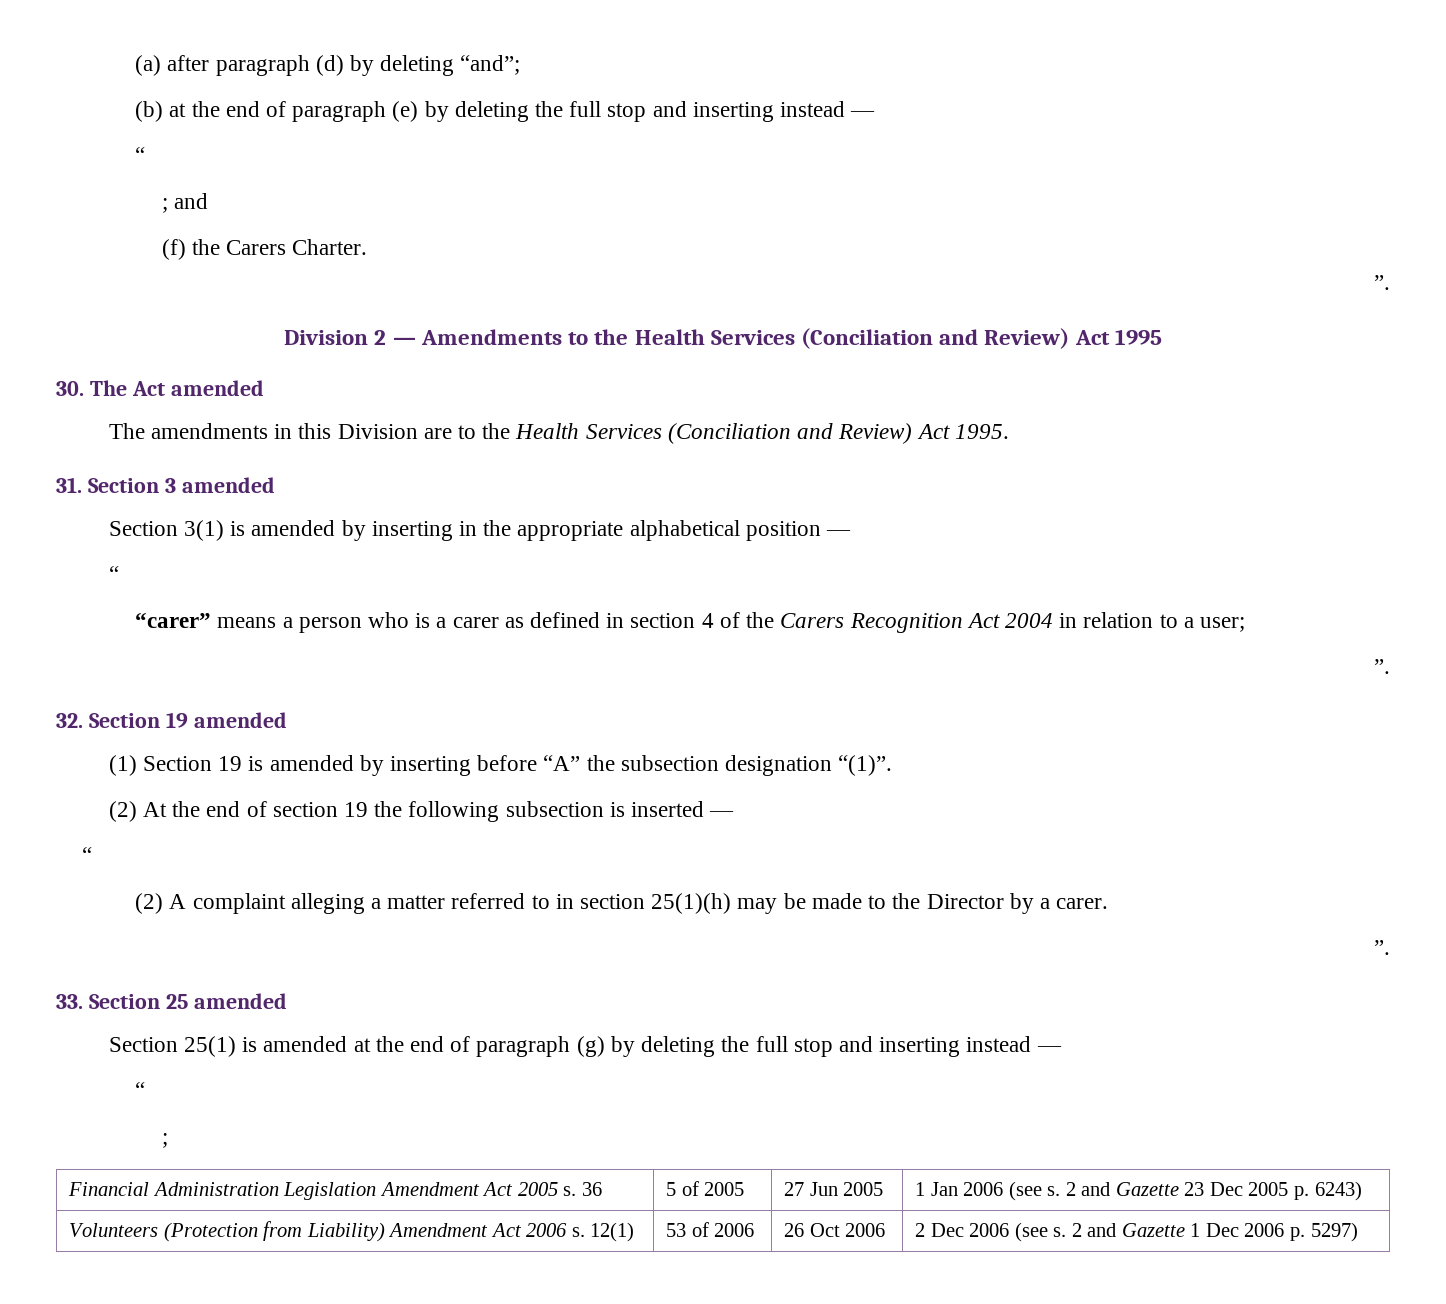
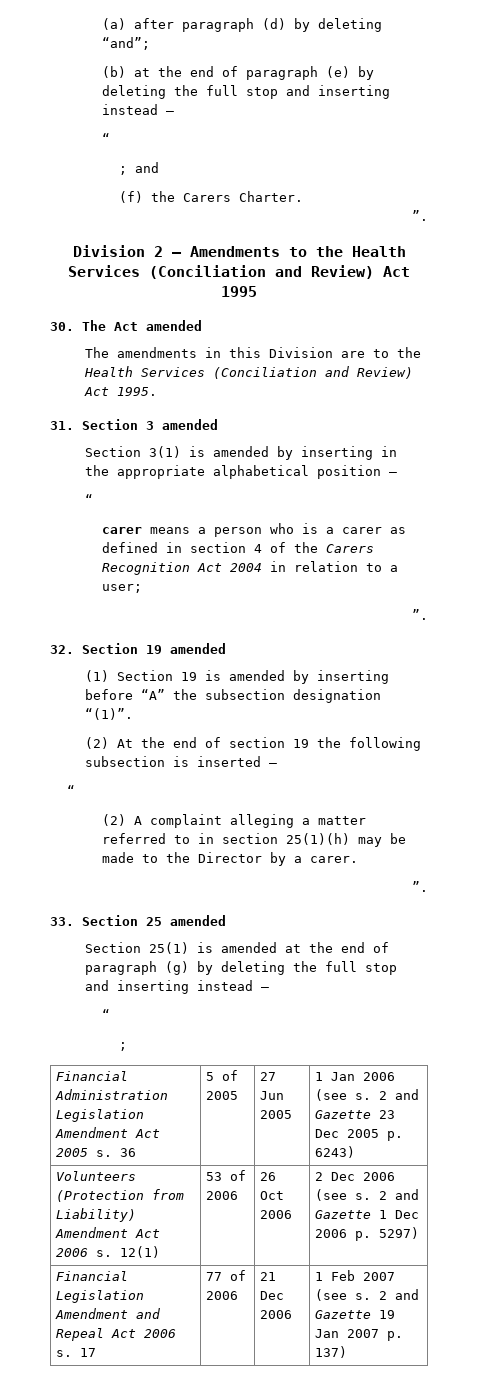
- “carer” means a person who is a carer as defined in section 4 of the Carers Recognition Act 2004 in relation to a user;
+ carer means a person who is a carer as defined in section 4 of the Carers Recognition Act 2004 in relation to a user;
+ Financial Legislation Amendment and Repeal Act 2006 s. 17 | 77 of 2006 | 21 Dec 2006 | 1 Feb 2007 (see s. 2 and Gazette 19 Jan 2007 p. 137)

